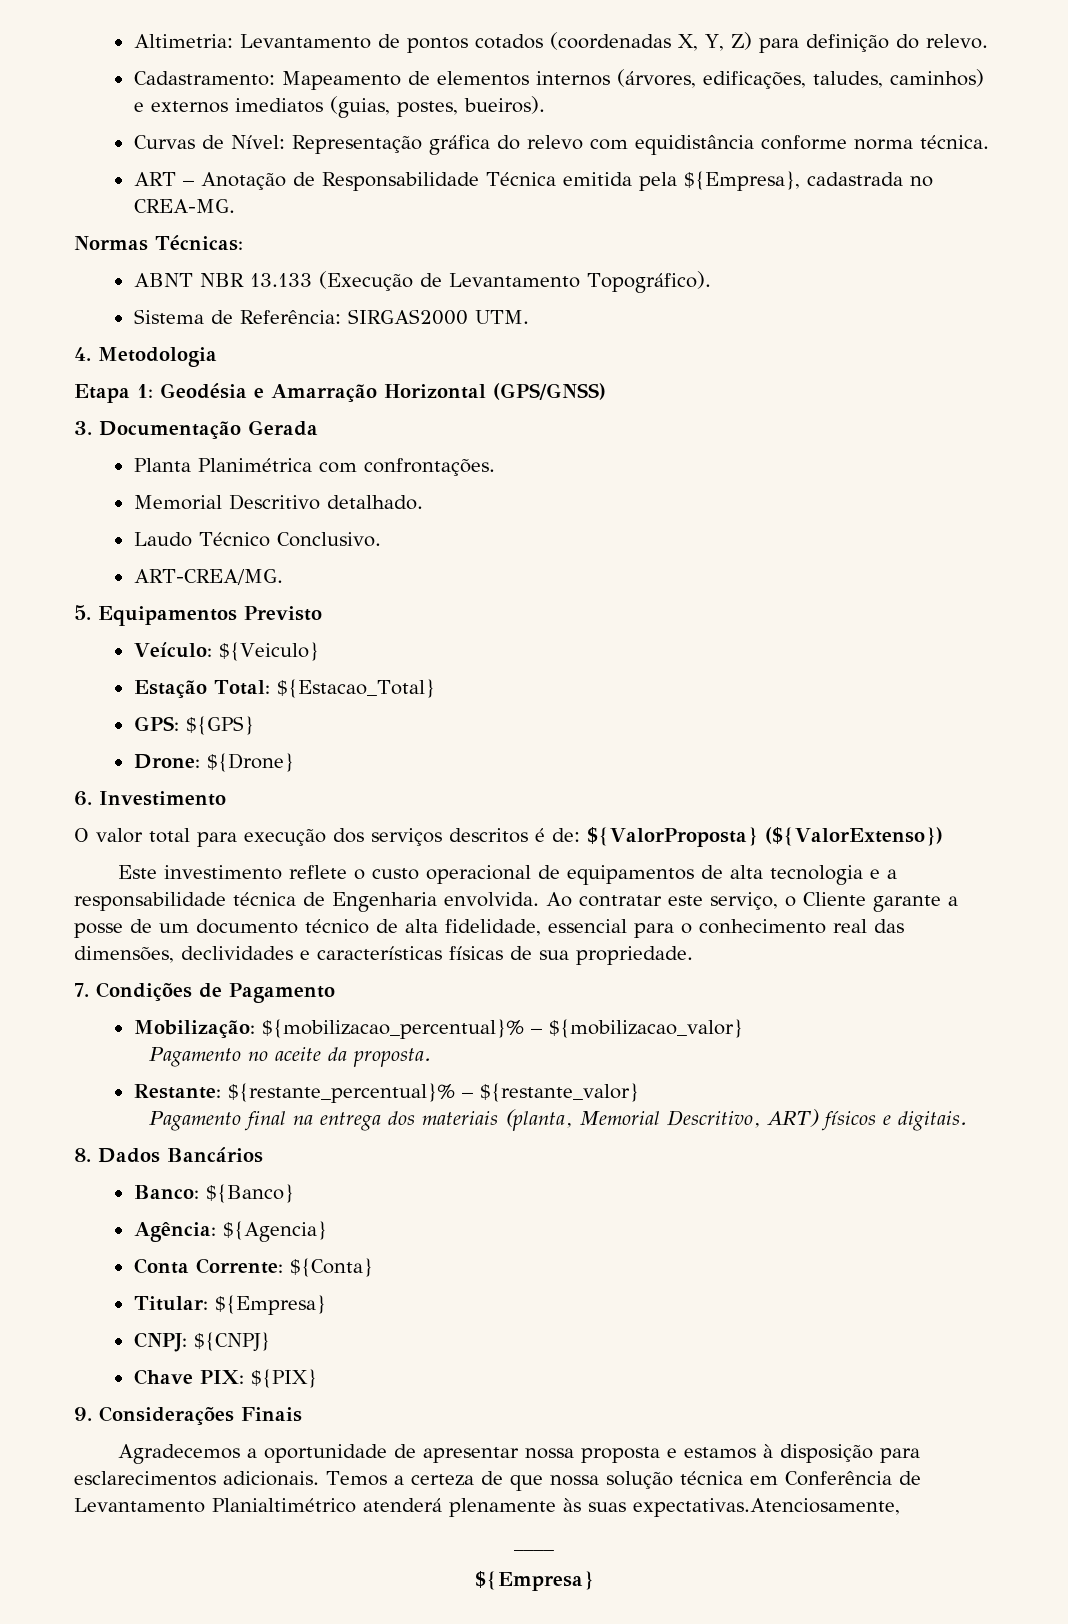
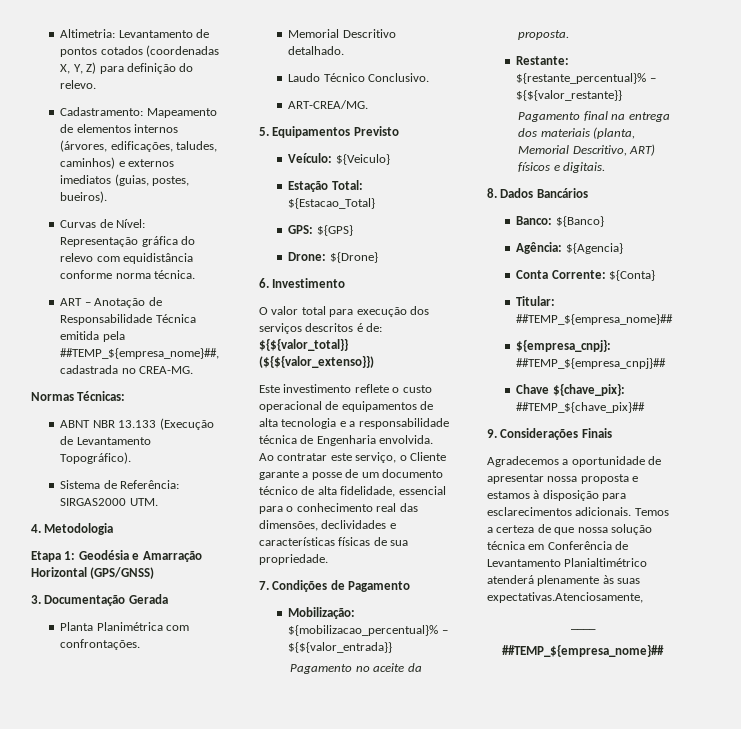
- ART – Anotação de Responsabilidade Técnica emitida pela ${Empresa}, cadastrada no CREA-MG.
+ ART – Anotação de Responsabilidade Técnica emitida pela ##TEMP_${empresa_nome}##, cadastrada no CREA-MG.
- O valor total para execução dos serviços descritos é de: ${ValorProposta} (${ValorExtenso})
+ O valor total para execução dos serviços descritos é de: ${${valor_total}} (${${valor_extenso}})
- Mobilização: ${mobilizacao_percentual}% – ${mobilizacao_valor}
+ Mobilização: ${mobilizacao_percentual}% – ${${valor_entrada}}
- Restante: ${restante_percentual}% – ${restante_valor}
+ Restante: ${restante_percentual}% – ${${valor_restante}}
- Titular: ${Empresa}
- CNPJ: ${CNPJ}
+ Titular: ##TEMP_${empresa_nome}##
+ ${empresa_cnpj}: ##TEMP_${empresa_cnpj}##
- Chave PIX: ${PIX}
+ Chave ${chave_pix}: ##TEMP_${chave_pix}##
  ____
- ${Empresa}
+ ##TEMP_${empresa_nome}##

